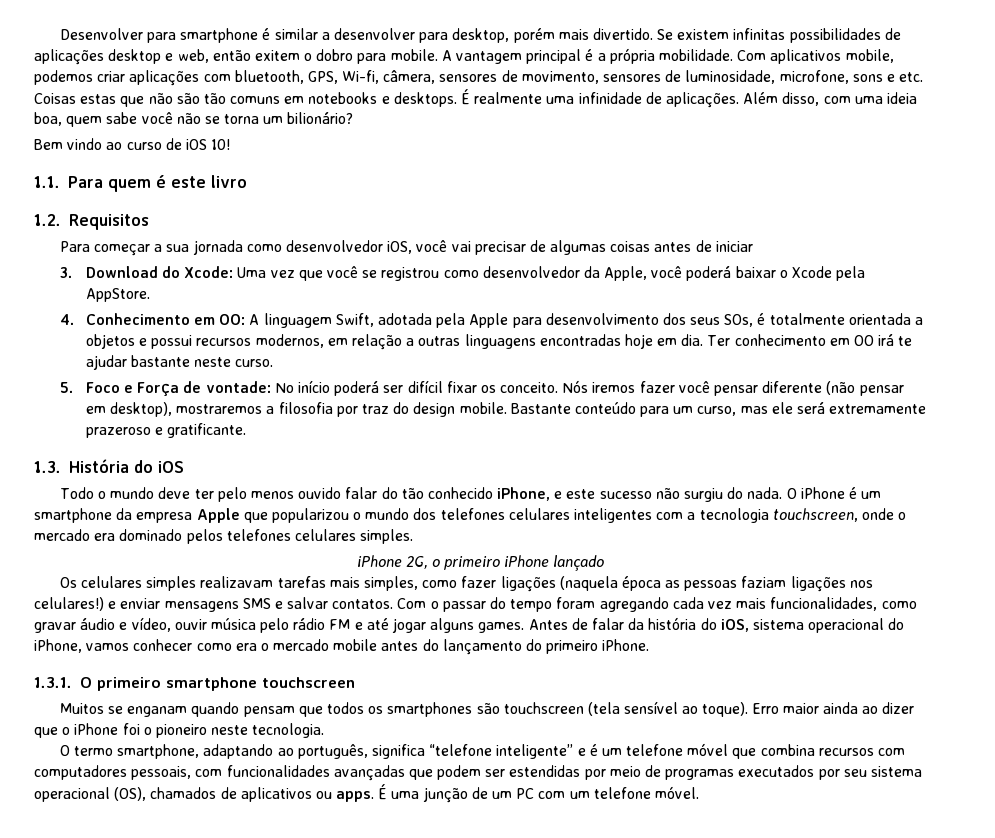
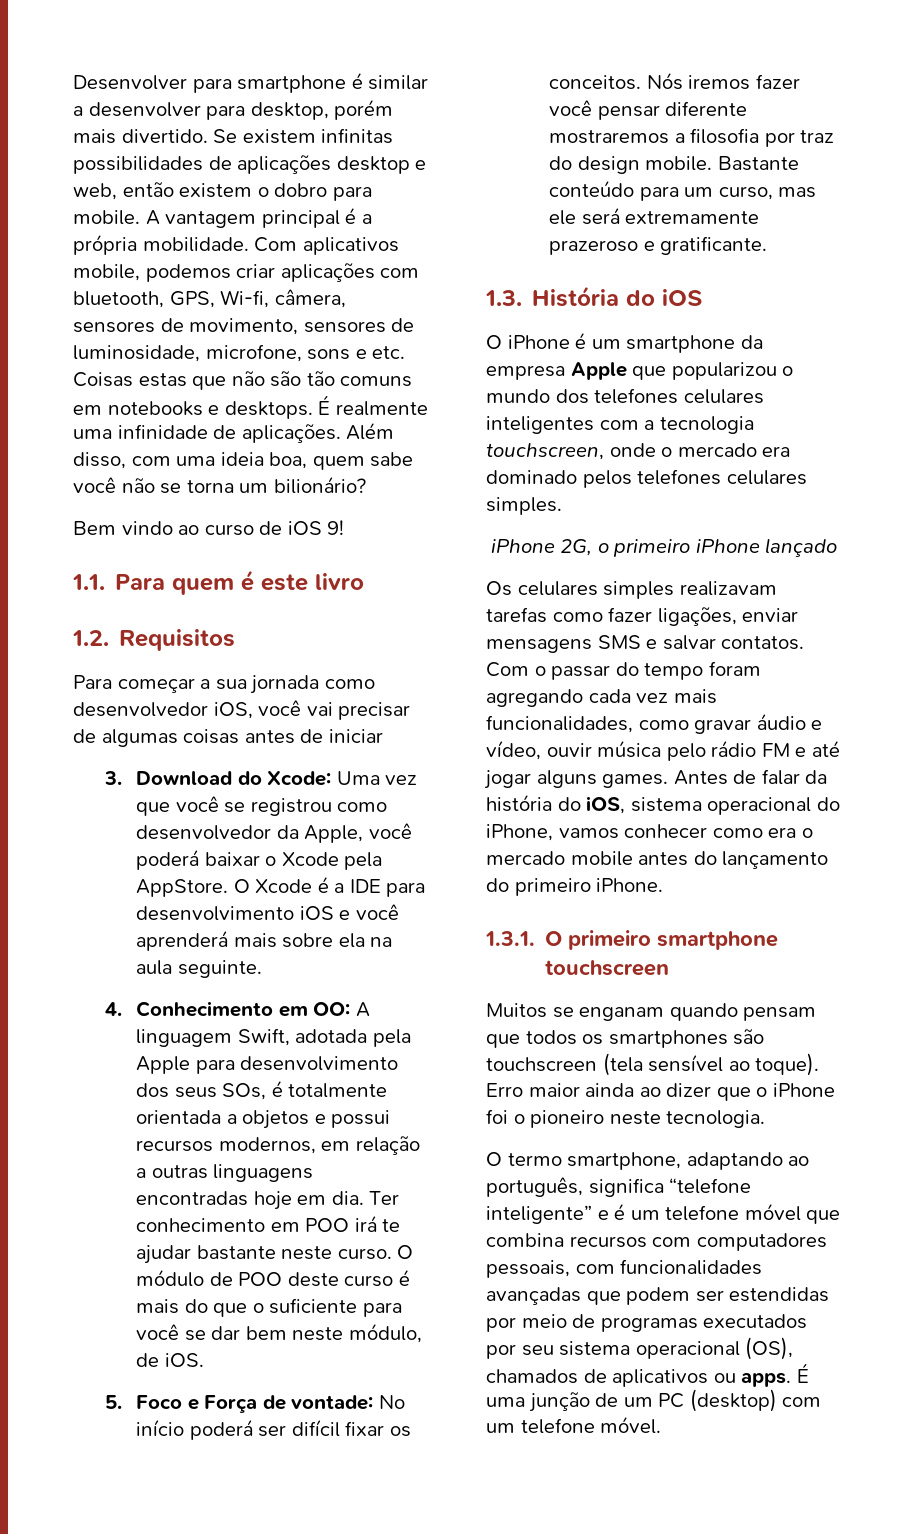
- Se existem infinitas possibilidades de aplicações desktop e web, então exitem o dobro para mobile.
+ Se existem infinitas possibilidades de aplicações desktop e web, então existem o dobro para mobile.
- Bem vindo ao curso de iOS 10!
+ Bem vindo ao curso de iOS 9!
+ O Xcode é a IDE para desenvolvimento iOS e você aprenderá mais sobre ela na aula seguinte.
- Ter conhecimento em OO irá te ajudar bastante neste curso.
+ Ter conhecimento em POO irá te ajudar bastante neste curso. O módulo de POO deste curso é mais do que o suficiente para você se dar bem neste módulo, de iOS.
- 5. Foco e Força de vontade: No início poderá ser difícil fixar os conceito.
+ 5. Foco e Força de vontade: No início poderá ser difícil fixar os conceitos.
- Nós iremos fazer você pensar diferente (não pensar em desktop), mostraremos a filosofia por traz do design mobile.
+ Nós iremos fazer você pensar diferente mostraremos a filosofia por traz do design mobile.
- Todo o mundo deve ter pelo menos ouvido falar do tão conhecido iPhone, e este sucesso não surgiu do nada.
- Os celulares simples realizavam tarefas mais simples, como fazer ligações (naquela época as pessoas faziam ligações nos celulares!) e enviar mensagens SMS e salvar contatos.
+ Os celulares simples realizavam tarefas como fazer ligações, enviar mensagens SMS e salvar contatos.
- É uma junção de um PC com um telefone móvel.
+ É uma junção de um PC (desktop) com um telefone móvel.

